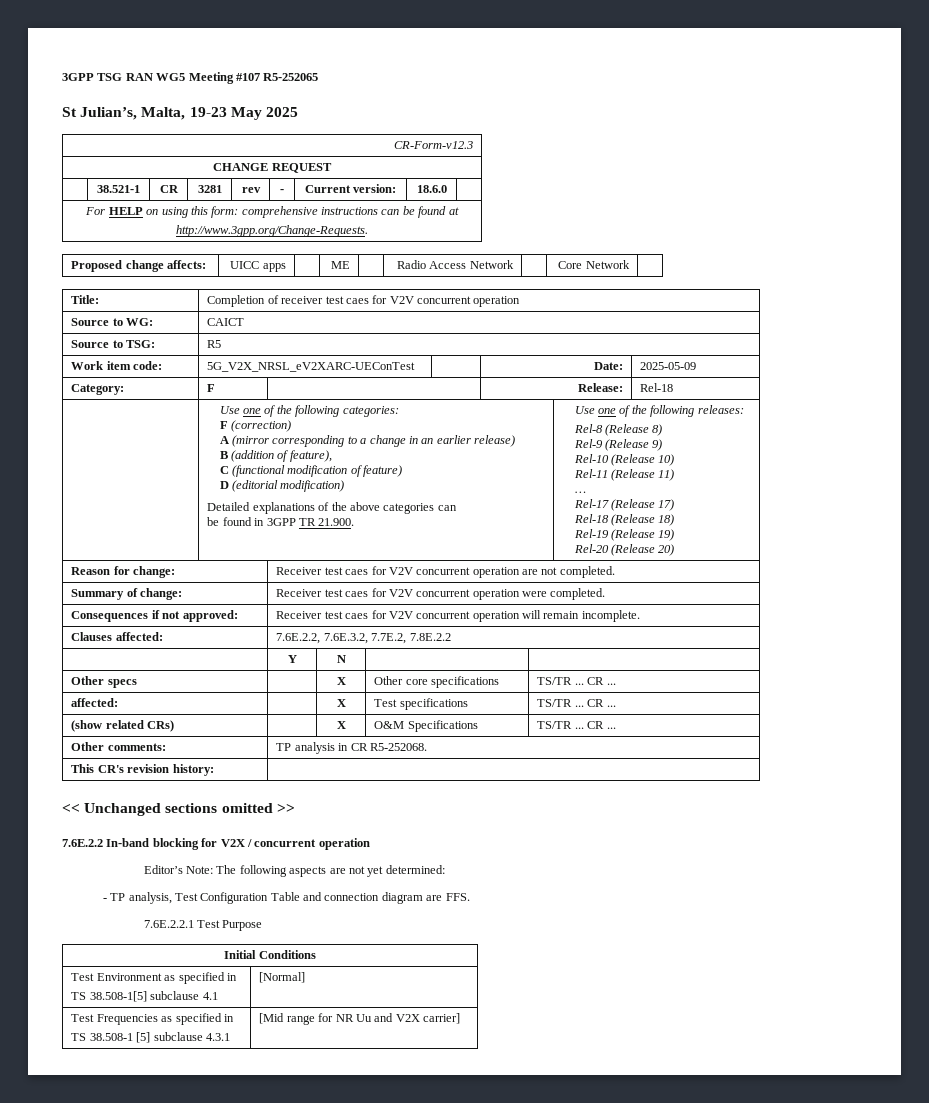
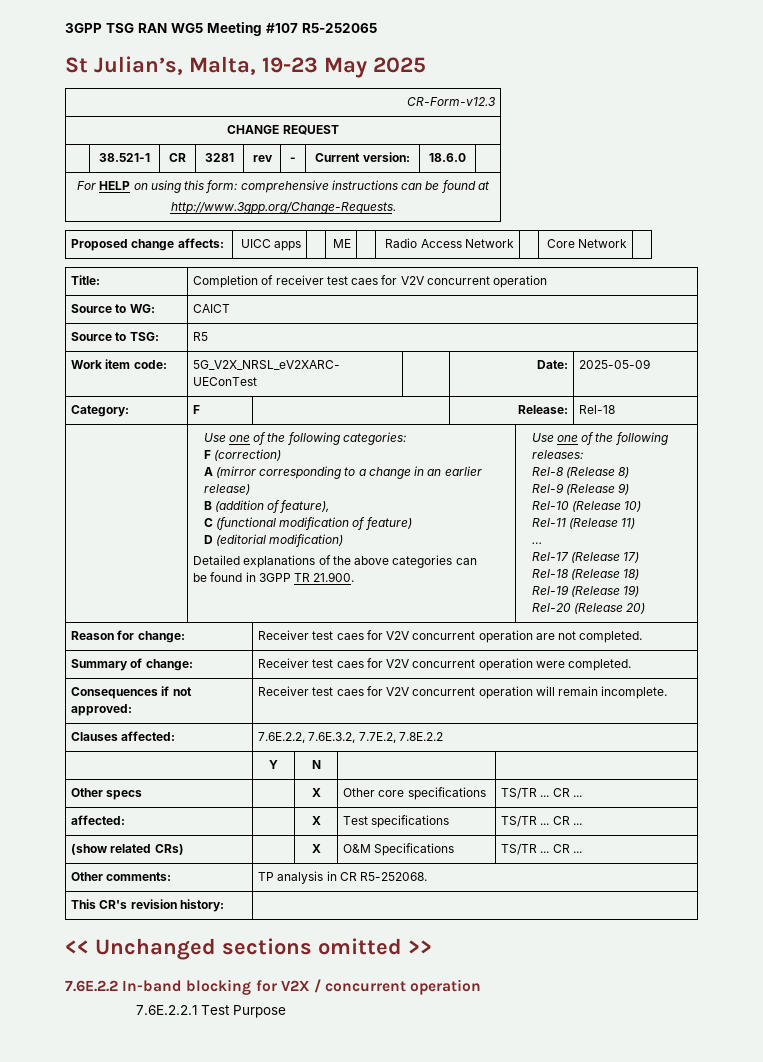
- Editor’s Note: The following aspects are not yet determined:
- - TP analysis, Test Configuration Table and connection diagram are FFS.
  7.6E.2.2.1 Test Purpose
- Initial Conditions
- Test Environment as specified in
- TS 38.508-1[5] subclause 4.1 | [Normal]
- Test Frequencies as specified in
- TS 38.508-1 [5] subclause 4.3.1 | [Mid range for NR Uu and V2X carrier]

